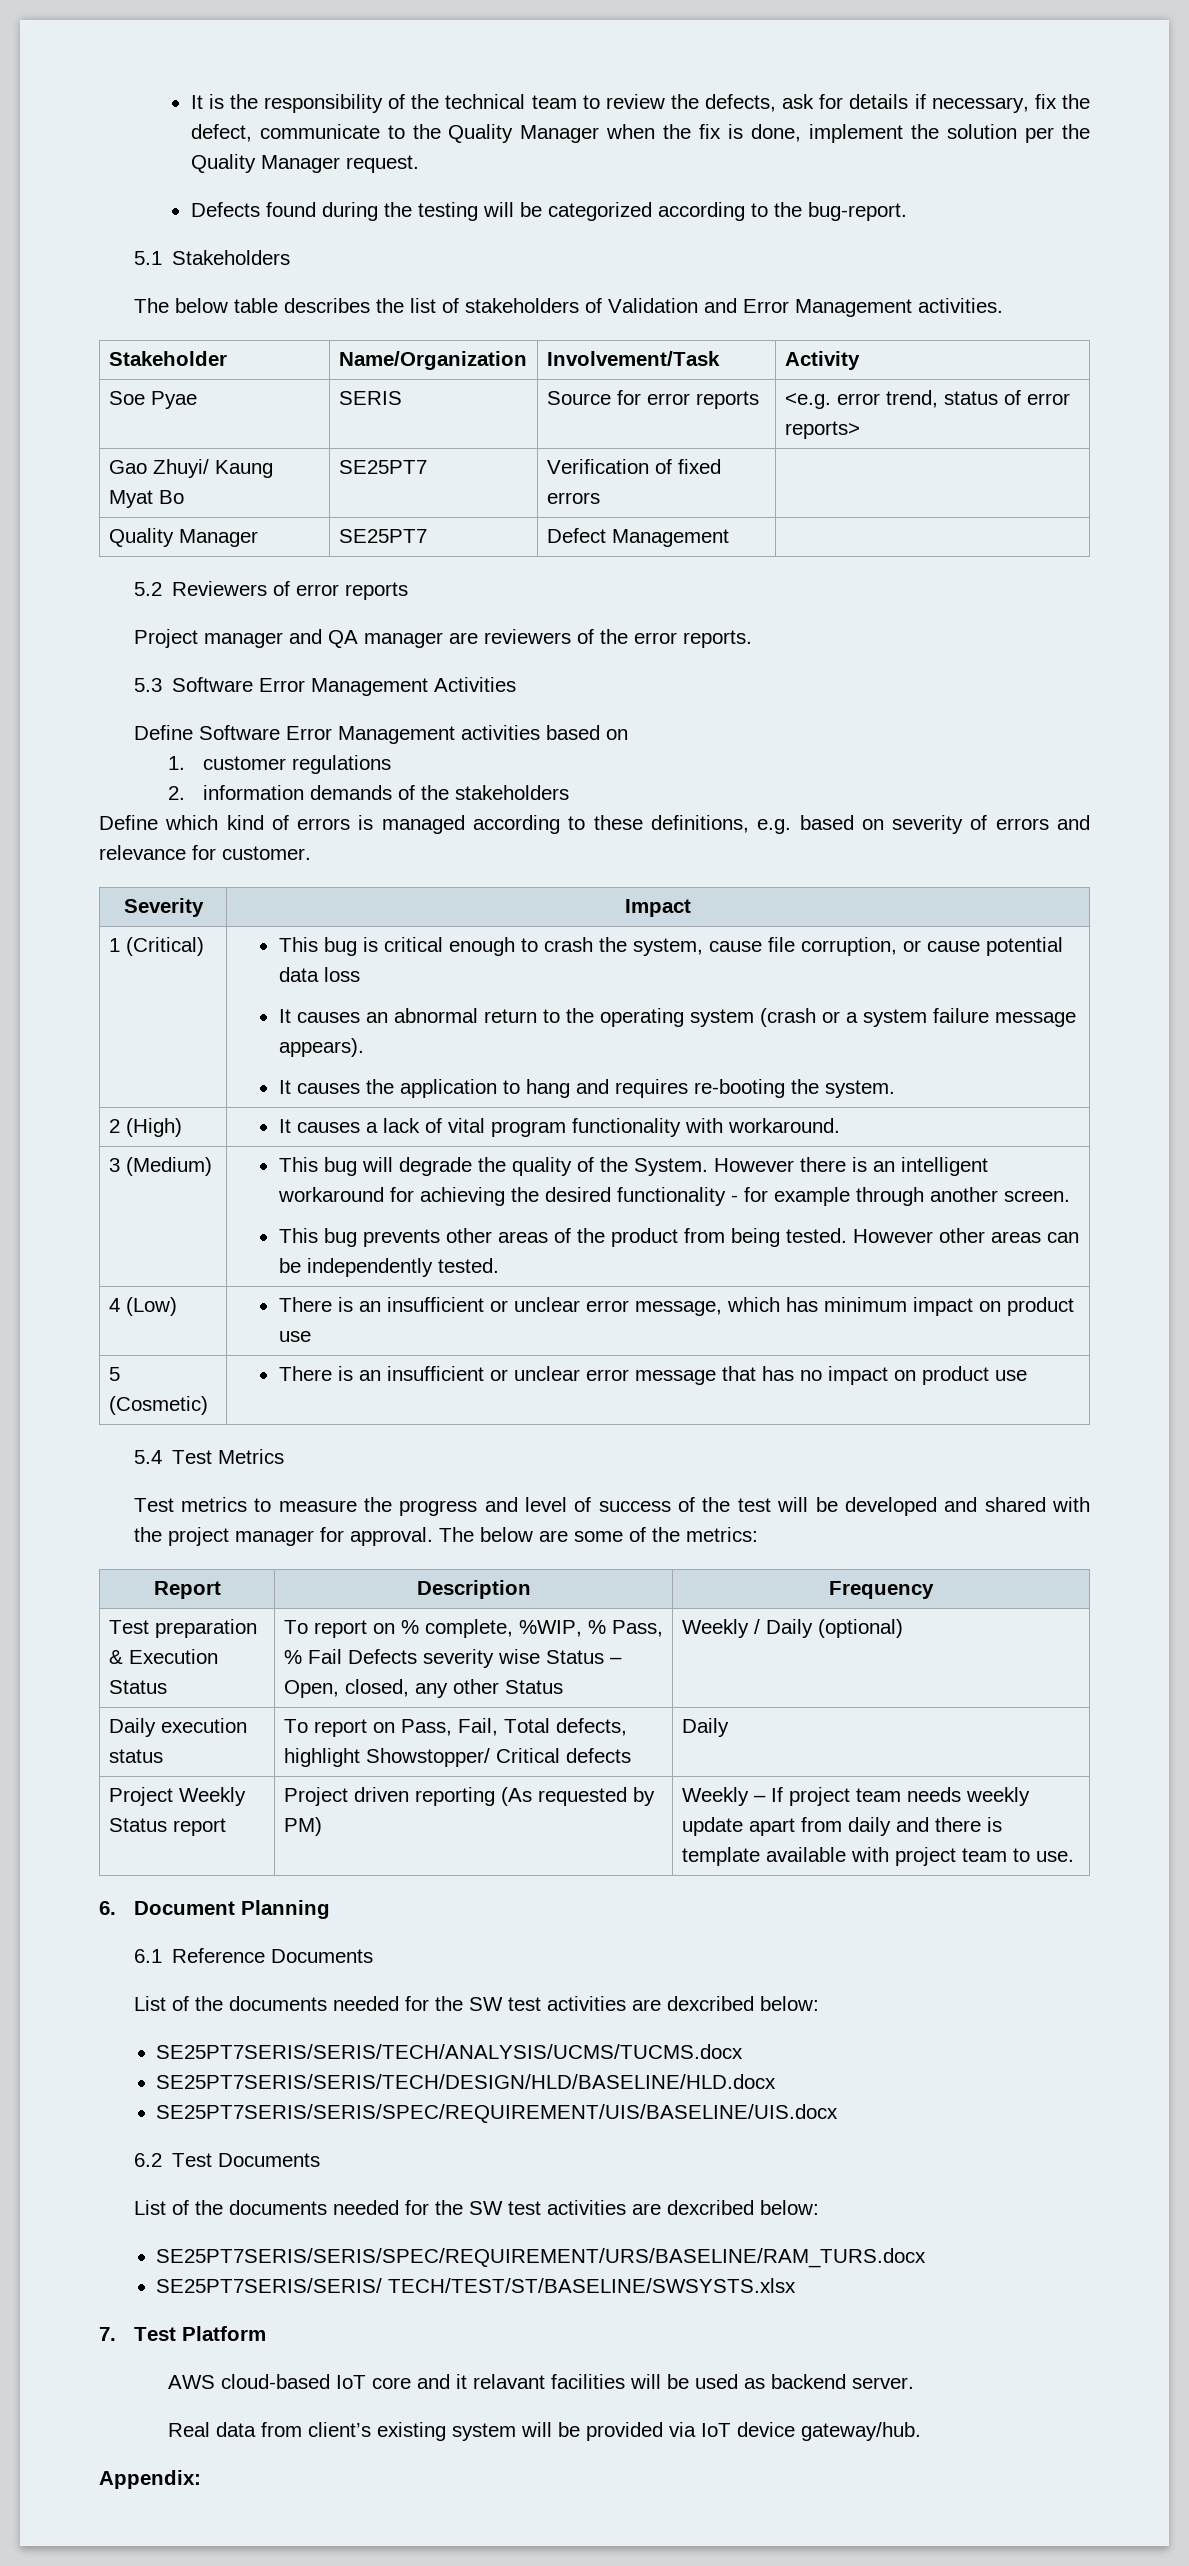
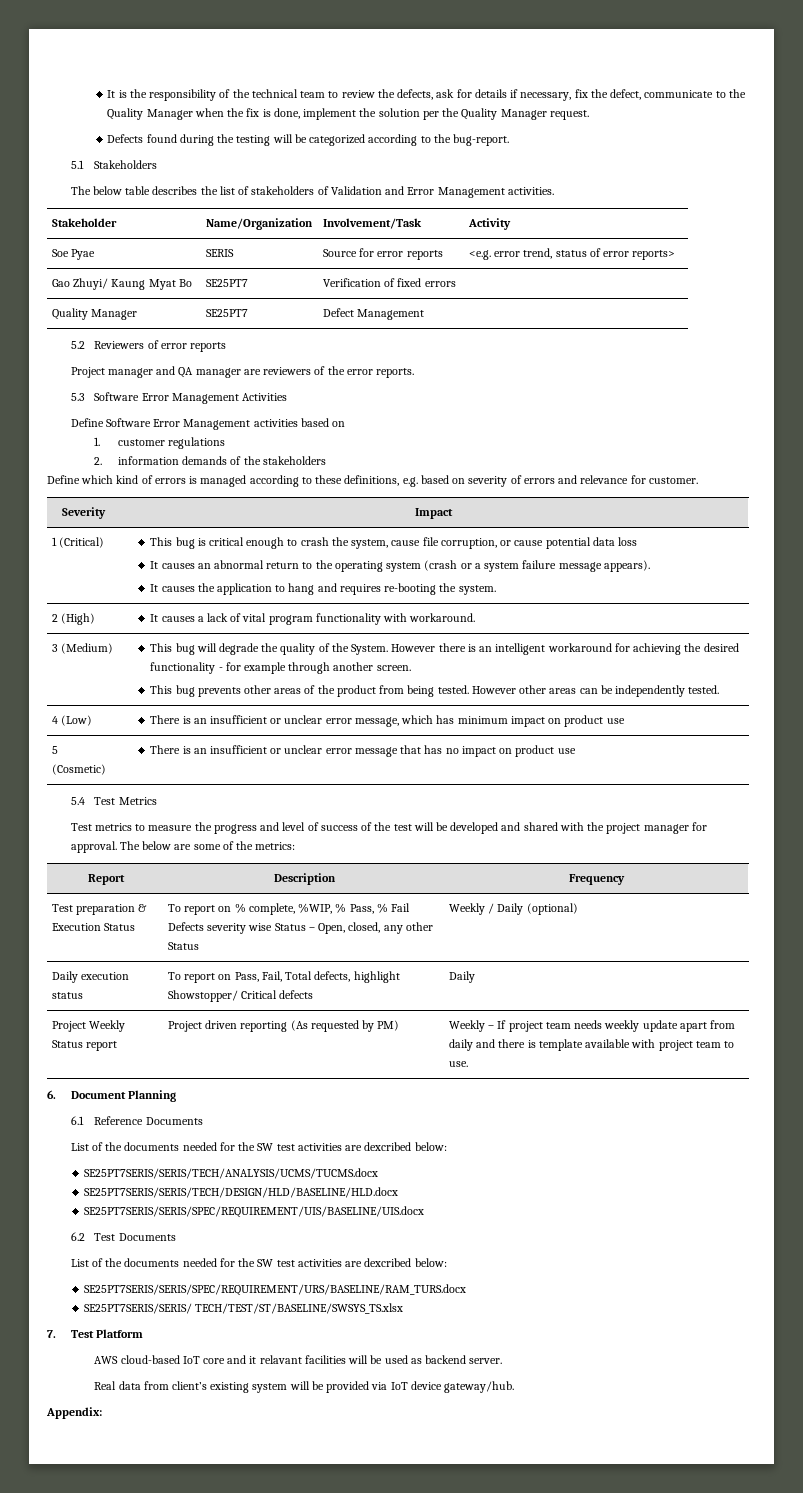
- SE25PT7SERIS/SERIS/ TECH/TEST/ST/BASELINE/SWSYSTS.xlsx
+ SE25PT7SERIS/SERIS/ TECH/TEST/ST/BASELINE/SWSYS_TS.xlsx

